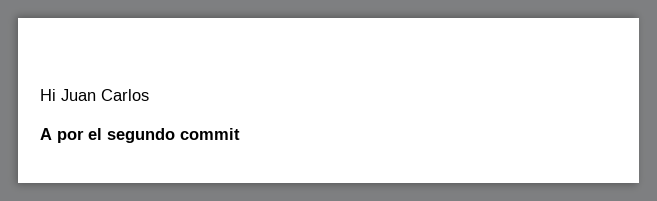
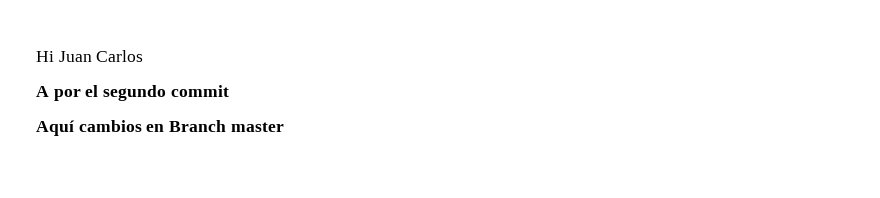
+ Aquí cambios en Branch master

